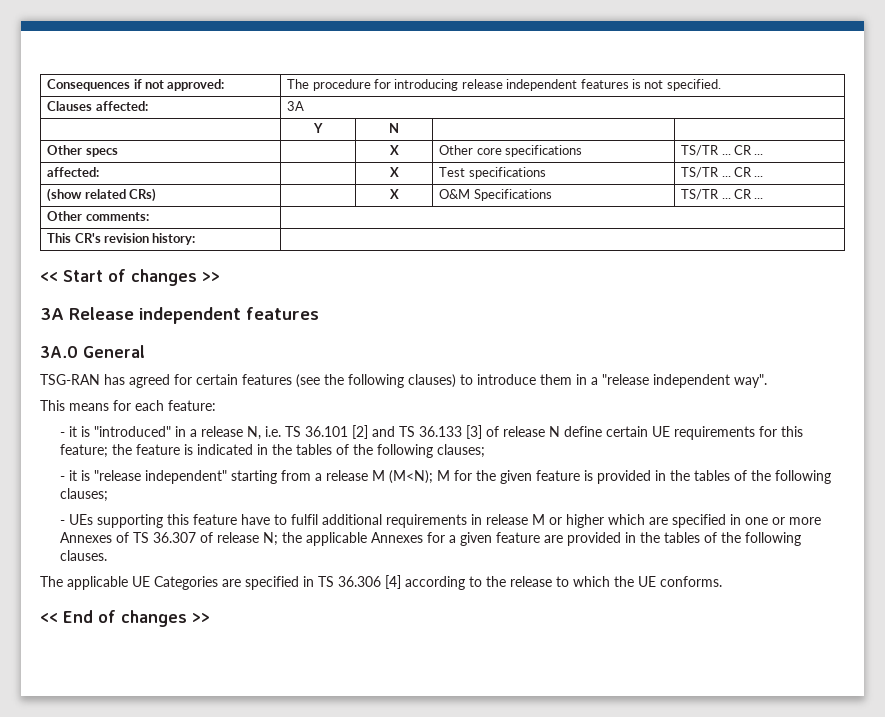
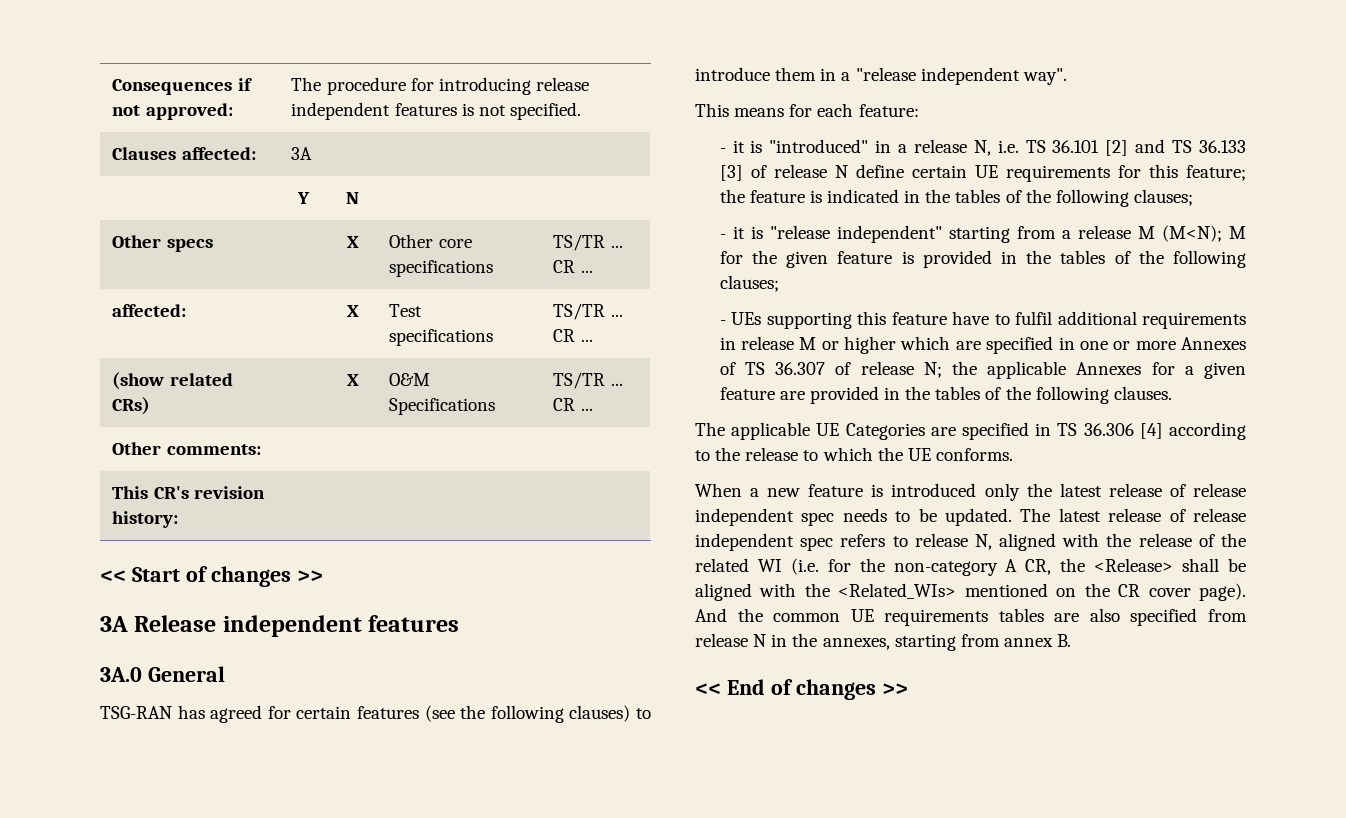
+ When a new feature is introduced only the latest release of release independent spec needs to be updated. The latest release of release independent spec refers to release N, aligned with the release of the related WI (i.e. for the non-category A CR, the <Release> shall be aligned with the <Related_WIs> mentioned on the CR cover page). And the common UE requirements tables are also specified from release N in the annexes, starting from annex B.

